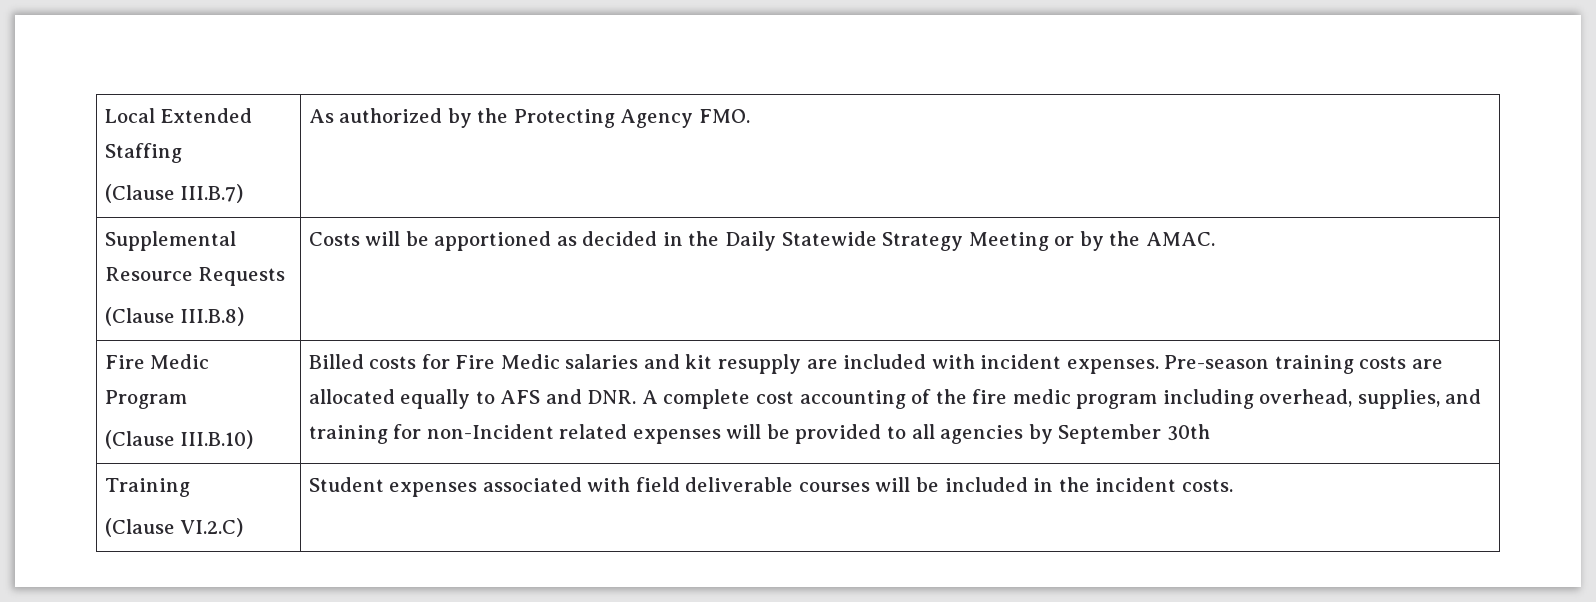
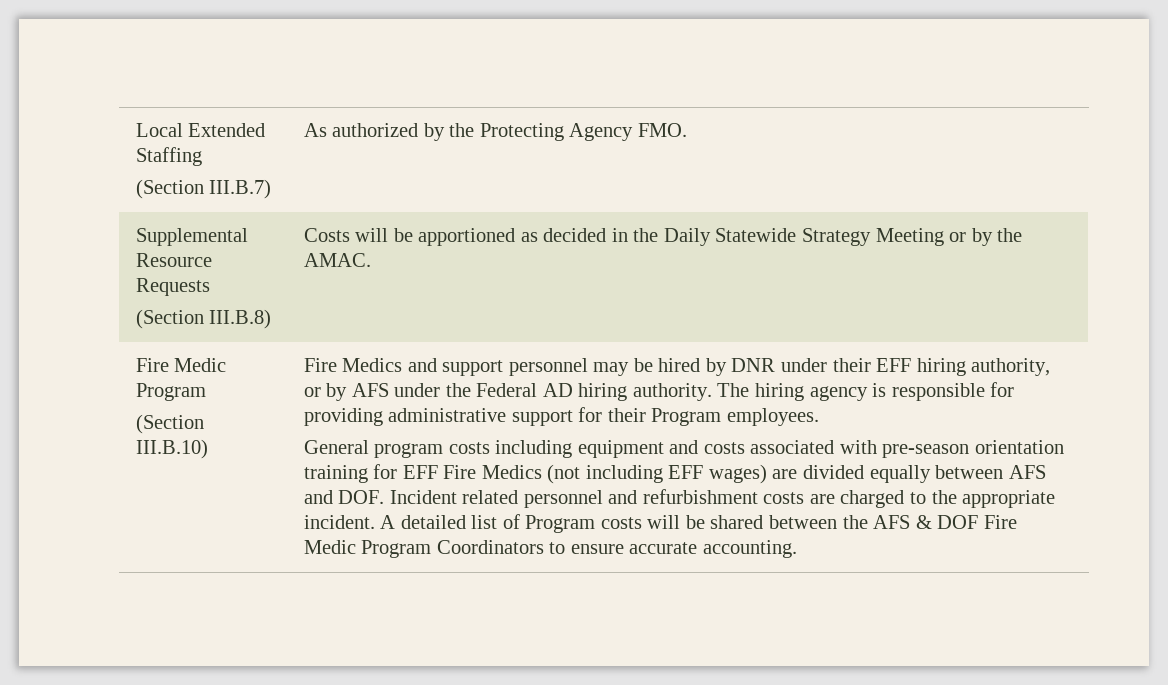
  Local Extended Staffing
- (Clause III.B.7) | As authorized by the Protecting Agency FMO.
+ (Section III.B.7) | As authorized by the Protecting Agency FMO.
  Supplemental Resource Requests
- (Clause III.B.8) | Costs will be apportioned as decided in the Daily Statewide Strategy Meeting or by the AMAC.
+ (Section III.B.8) | Costs will be apportioned as decided in the Daily Statewide Strategy Meeting or by the AMAC.
- (Clause III.B.10)
+ (Section III.B.10)
- Billed costs for Fire Medic salaries and kit resupply are included with incident expenses. Pre-season training costs are allocated equally to AFS and DNR. A complete cost accounting of the fire medic program including overhead, supplies, and training for non-Incident related expenses will be provided to all agencies by September 30th
- Training
- (Clause VI.2.C) | Student expenses associated with field deliverable courses will be included in the incident costs.
+ Fire Medics and support personnel may be hired by DNR under their EFF hiring authority, or by AFS under the Federal AD hiring authority. The hiring agency is responsible for providing administrative support for their Program employees.
+ General program costs including equipment and costs associated with pre-season orientation training for EFF Fire Medics (not including EFF wages) are divided equally between AFS and DOF. Incident related personnel and refurbishment costs are charged to the appropriate incident. A detailed list of Program costs will be shared between the AFS & DOF Fire Medic Program Coordinators to ensure accurate accounting.

